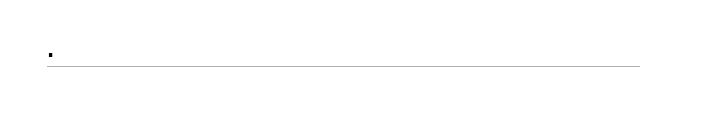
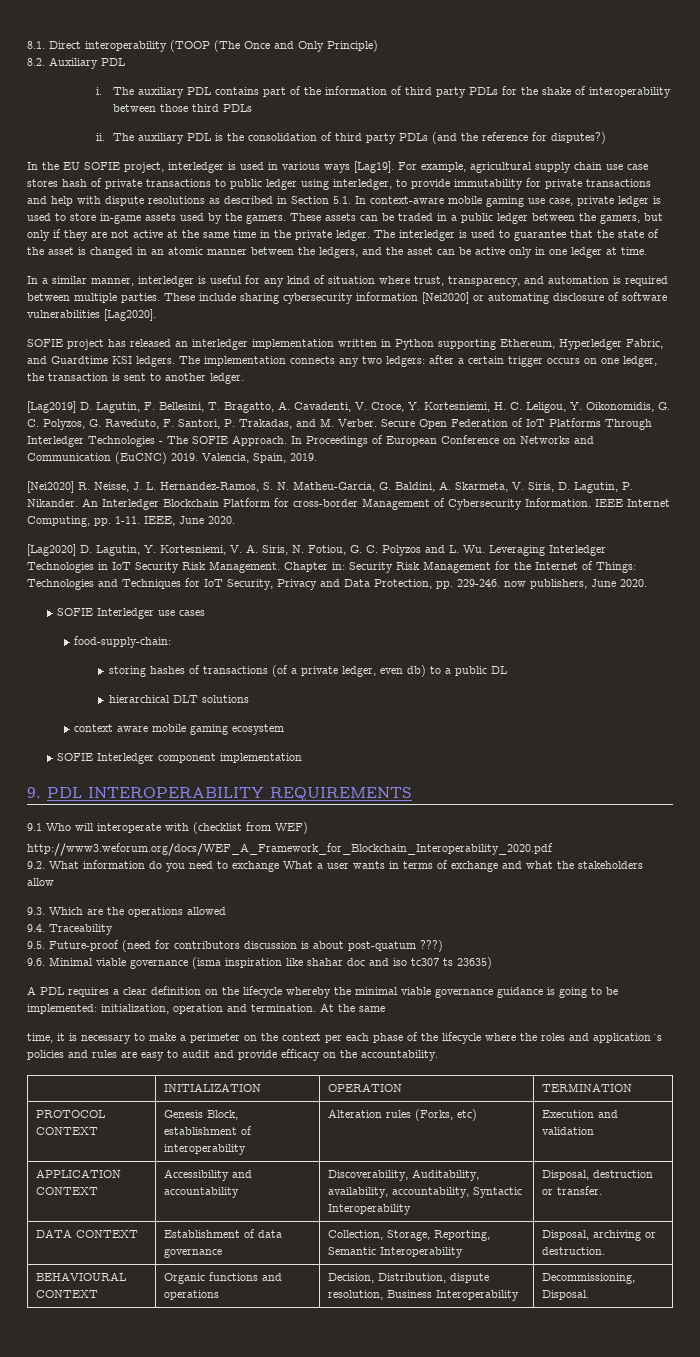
- .
+ 8.1. Direct interoperability (TOOP (The Once and Only Principle)
+ 8.2. Auxiliary PDL
+ i. The auxiliary PDL contains part of the information of third party PDLs for the shake of interoperability between those third PDLs
+ ii. The auxiliary PDL is the consolidation of third party PDLs (and the reference for disputes?)
+ In the EU SOFIE project, interledger is used in various ways [Lag19]. For example, agricultural supply chain use case stores hash of private transactions to public ledger using interledger, to provide immutability for private transactions and help with dispute resolutions as described in Section 5.1. In context-aware mobile gaming use case, private ledger is used to store in-game assets used by the gamers. These assets can be traded in a public ledger between the gamers, but only if they are not active at the same time in the private ledger. The interledger is used to guarantee that the state of the asset is changed in an atomic manner between the ledgers, and the asset can be active only in one ledger at time.
+ In a similar manner, interledger is useful for any kind of situation where trust, transparency, and automation is required between multiple parties. These include sharing cybersecurity information [Nei2020] or automating disclosure of software vulnerabilities [Lag2020].
+ SOFIE project has released an interledger implementation written in Python supporting Ethereum, Hyperledger Fabric, and Guardtime KSI ledgers. The implementation connects any two ledgers: after a certain trigger occurs on one ledger, the transaction is sent to another ledger.
+ [Lag2019] D. Lagutin, F. Bellesini, T. Bragatto, A. Cavadenti, V. Croce, Y. Kortesniemi, H. C. Leligou, Y. Oikonomidis, G. C. Polyzos, G. Raveduto, F. Santori, P. Trakadas, and M. Verber. Secure Open Federation of IoT Platforms Through Interledger Technologies - The SOFIE Approach. In Proceedings of European Conference on Networks and Communication (EuCNC) 2019. Valencia, Spain, 2019.
+ [Nei2020] R. Neisse, J. L. Hernandez-Ramos, S. N. Matheu-Garcia, G. Baldini, A. Skarmeta, V. Siris, D. Lagutin, P. Nikander. An Interledger Blockchain Platform for cross-border Management of Cybersecurity Information. IEEE Internet Computing, pp. 1-11. IEEE, June 2020.
+ [Lag2020] D. Lagutin, Y. Kortesniemi, V. A. Siris, N. Fotiou, G. C. Polyzos and L. Wu. Leveraging Interledger Technologies in IoT Security Risk Management. Chapter in: Security Risk Management for the Internet of Things: Technologies and Techniques for IoT Security, Privacy and Data Protection, pp. 229-246. now publishers, June 2020.
+ SOFIE Interledger use cases
+ food-supply-chain:
+ storing hashes of transactions (of a private ledger, even db) to a public DL
+ hierarchical DLT solutions
+ context aware mobile gaming ecosystem
+ SOFIE Interledger component implementation
+ 9. PDL INTEROPERABILITY REQUIREMENTS
+ 9.1 Who will interoperate with (checklist from WEF)
+ http://www3.weforum.org/docs/WEF_A_Framework_for_Blockchain_Interoperability_2020.pdf
+ 9.2. What information do you need to exchange What a user wants in terms of exchange and what the stakeholders allow
+ 9.3. Which are the operations allowed
+ 9.4. Traceability
+ 9.5. Future-proof (need for contributors discussion is about post-quatum ???)
+ 9.6. Minimal viable governance (isma inspiration like shahar doc and iso tc307 ts 23635)
+ A PDL requires a clear definition on the lifecycle whereby the minimal viable governance guidance is going to be implemented: initialization, operation and termination. At the same
+ time, it is necessary to make a perimeter on the context per each phase of the lifecycle where the roles and application´s policies and rules are easy to audit and provide efficacy on the accountability.
+ | INITIALIZATION | OPERATION | TERMINATION
+ PROTOCOL CONTEXT | Genesis Block, establishment of interoperability | Alteration rules (Forks, etc) | Execution and validation
+ APPLICATION CONTEXT | Accessibility and accountability | Discoverability, Auditability, availability, accountability, Syntactic Interoperability | Disposal, destruction or transfer.
+ DATA CONTEXT | Establishment of data governance | Collection, Storage, Reporting, Semantic Interoperability | Disposal, archiving or destruction.
+ BEHAVIOURAL CONTEXT | Organic functions and operations | Decision, Distribution, dispute resolution, Business Interoperability | Decommissioning, Disposal.

